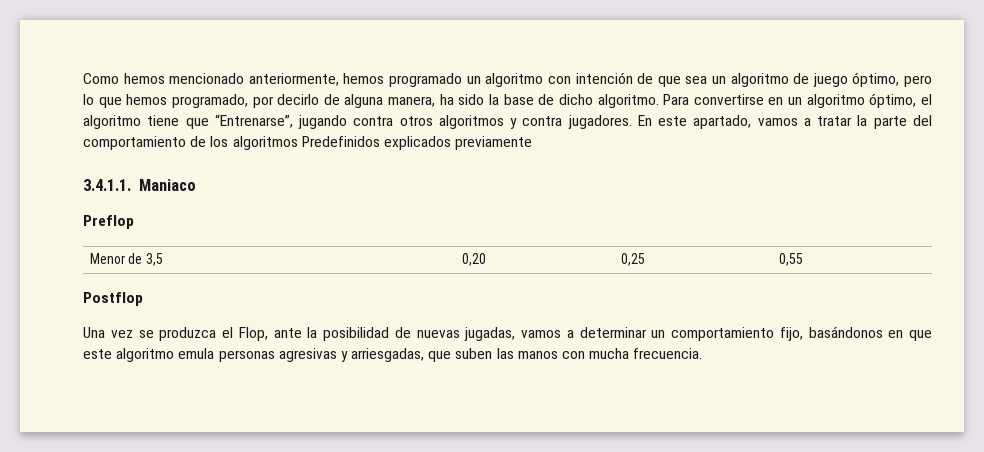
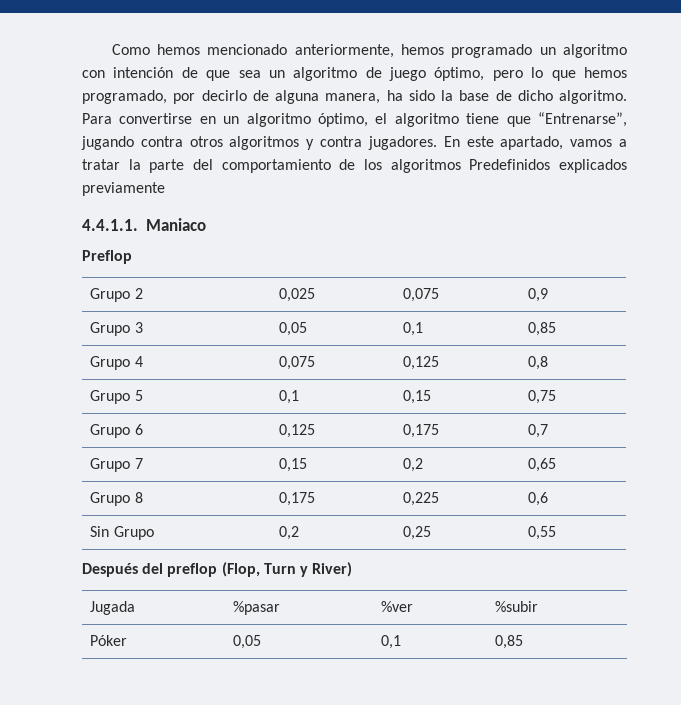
- 3.4.1.1. Maniaco
+ 4.4.1.1. Maniaco
- Menor de 3,5 | 0,20 | 0,25 | 0,55
- Postflop
- Una vez se produzca el Flop, ante la posibilidad de nuevas jugadas, vamos a determinar un comportamiento fijo, basándonos en que este algoritmo emula personas agresivas y arriesgadas, que suben las manos con mucha frecuencia.
+ Grupo 2 | 0,025 | 0,075 | 0,9
+ Grupo 3 | 0,05 | 0,1 | 0,85
+ Grupo 4 | 0,075 | 0,125 | 0,8
+ Grupo 5 | 0,1 | 0,15 | 0,75
+ Grupo 6 | 0,125 | 0,175 | 0,7
+ Grupo 7 | 0,15 | 0,2 | 0,65
+ Grupo 8 | 0,175 | 0,225 | 0,6
+ Sin Grupo | 0,2 | 0,25 | 0,55
+ Después del preflop (Flop, Turn y River)
+ Jugada | %pasar | %ver | %subir
+ Póker | 0,05 | 0,1 | 0,85

